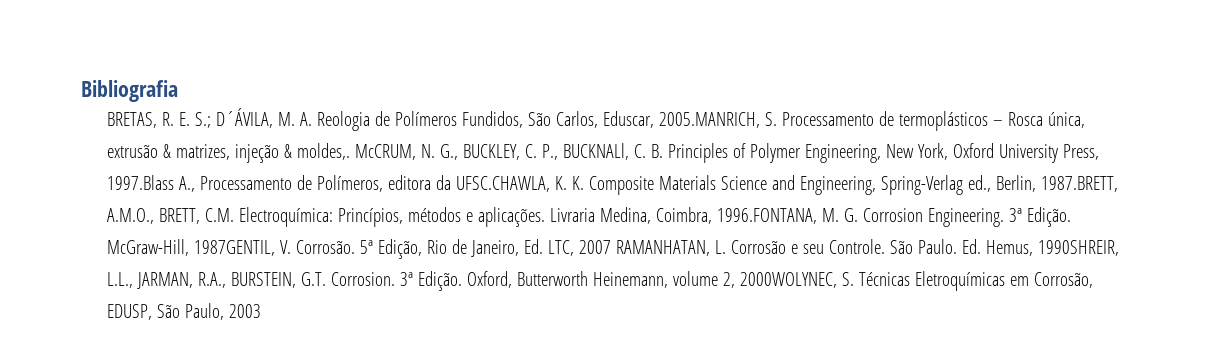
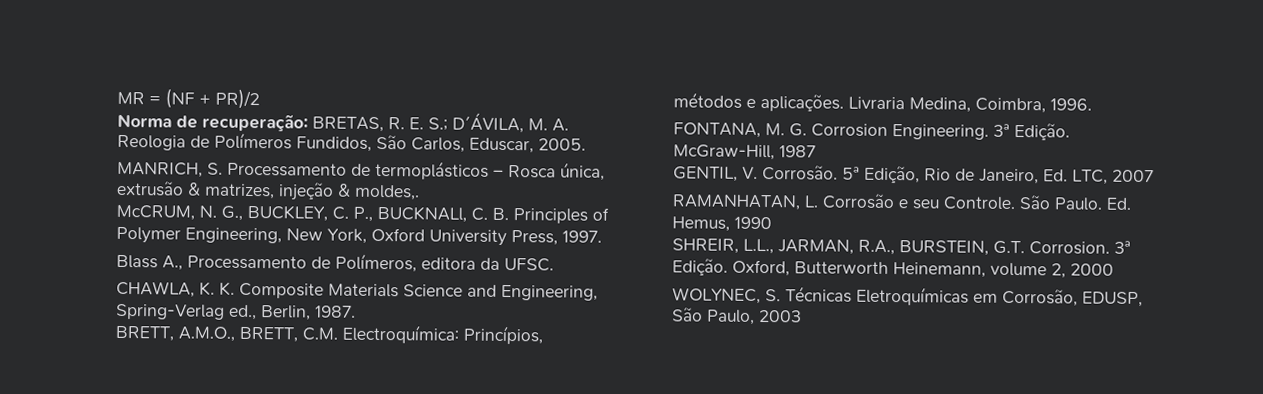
- Bibliografia
- BRETAS, R. E. S.;
+ MR = (NF + PR)/2
+ Norma de recuperação: BRETAS, R. E. S.;
- D´ÁVILA, M. A. Reologia de Polímeros Fundidos, São Carlos, Eduscar, 2005.MANRICH, S. Processamento de termoplásticos – Rosca única, extrusão & matrizes, injeção & moldes,. McCRUM, N. G., BUCKLEY, C. P., BUCKNALl, C. B. Principles of Polymer Engineering, New York, Oxford University Press, 1997.Blass A., Processamento de Polímeros, editora da UFSC.CHAWLA, K. K. Composite Materials Science and Engineering, Spring-Verlag ed., Berlin, 1987.BRETT, A.M.O., BRETT, C.M. Electroquímica:
+ D´ÁVILA, M. A. Reologia de Polímeros Fundidos, São Carlos, Eduscar, 2005.
+ MANRICH, S. Processamento de termoplásticos – Rosca única, extrusão & matrizes, injeção & moldes,.
+ McCRUM, N. G., BUCKLEY, C. P., BUCKNALl, C. B. Principles of Polymer Engineering, New York, Oxford University Press, 1997.
+ Blass A., Processamento de Polímeros, editora da UFSC.
+ CHAWLA, K. K. Composite Materials Science and Engineering, Spring-Verlag ed., Berlin, 1987.
+ BRETT, A.M.O., BRETT, C.M. Electroquímica:
- Livraria Medina, Coimbra, 1996.FONTANA, M. G. Corrosion Engineering.
+ Livraria Medina, Coimbra, 1996.
+ FONTANA, M. G. Corrosion Engineering.
- McGraw-Hill, 1987GENTIL, V. Corrosão.
+ McGraw-Hill, 1987
+ GENTIL, V. Corrosão.
- 5ª Edição, Rio de Janeiro, Ed. LTC, 2007 RAMANHATAN, L. Corrosão e seu Controle.
+ 5ª Edição, Rio de Janeiro, Ed. LTC, 2007
+ RAMANHATAN, L. Corrosão e seu Controle.
- Ed. Hemus, 1990SHREIR, L.L., JARMAN, R.A., BURSTEIN, G.T. Corrosion.
+ Ed. Hemus, 1990
+ SHREIR, L.L., JARMAN, R.A., BURSTEIN, G.T. Corrosion.
- Oxford, Butterworth Heinemann, volume 2, 2000WOLYNEC, S. Técnicas Eletroquímicas em Corrosão, EDUSP, São Paulo, 2003
+ Oxford, Butterworth Heinemann, volume 2, 2000
+ WOLYNEC, S. Técnicas Eletroquímicas em Corrosão, EDUSP, São Paulo, 2003

